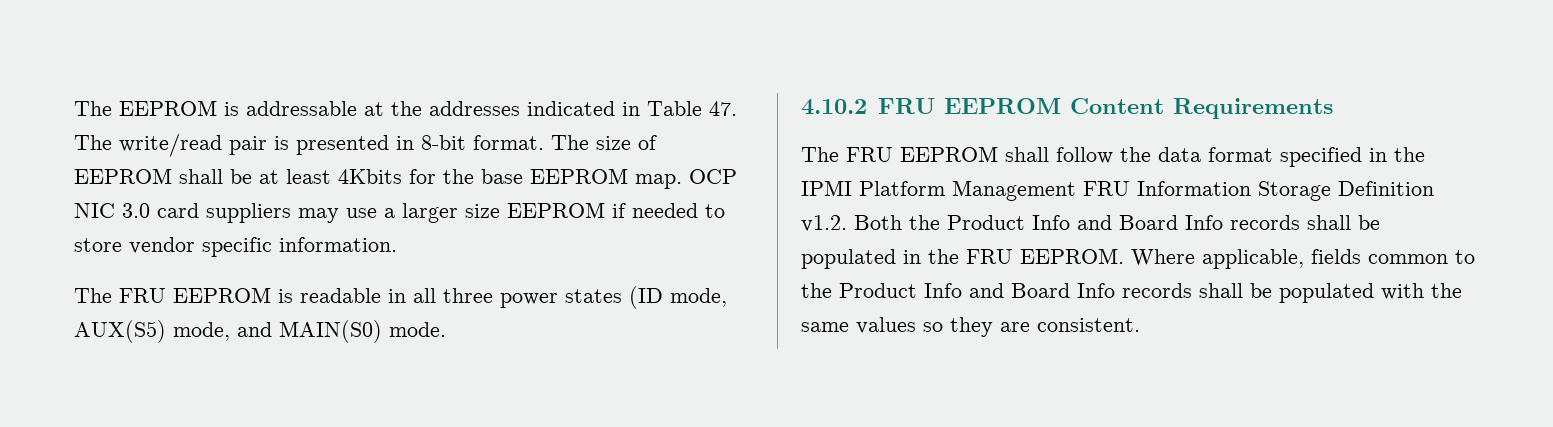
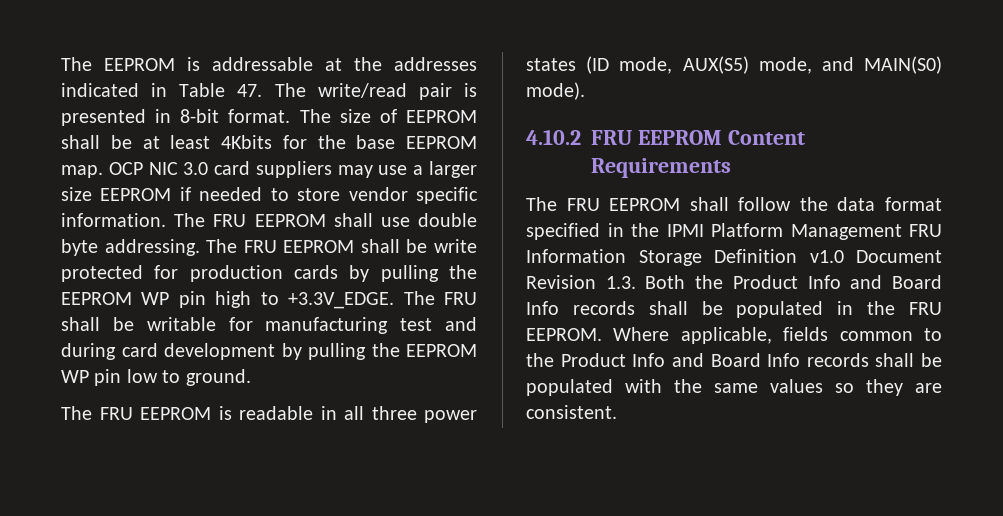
+ The FRU EEPROM shall use double byte addressing. The FRU EEPROM shall be write protected for production cards by pulling the EEPROM WP pin high to +3.3V_EDGE. The FRU shall be writable for manufacturing test and during card development by pulling the EEPROM WP pin low to ground.
- The FRU EEPROM is readable in all three power states (ID mode, AUX(S5) mode, and MAIN(S0) mode.
+ The FRU EEPROM is readable in all three power states (ID mode, AUX(S5) mode, and MAIN(S0) mode).
- The FRU EEPROM shall follow the data format specified in the IPMI Platform Management FRU Information Storage Definition v1.2. Both the Product Info and Board Info records shall be populated in the FRU EEPROM.
+ The FRU EEPROM shall follow the data format specified in the IPMI Platform Management FRU Information Storage Definition v1.0 Document Revision 1.3. Both the Product Info and Board Info records shall be populated in the FRU EEPROM.

